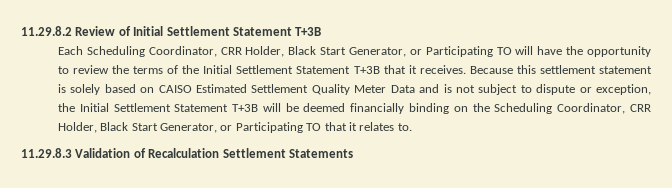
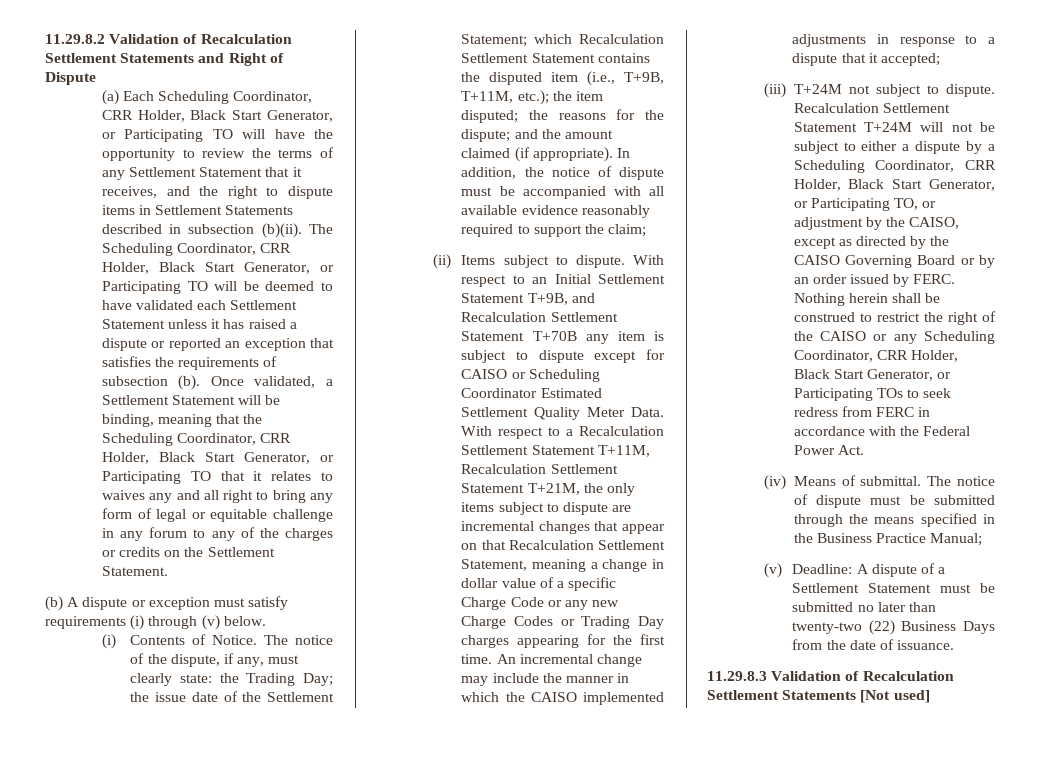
- 11.29.8.2 Review of Initial Settlement Statement T+3B
- Each Scheduling Coordinator, CRR Holder, Black Start Generator, or Participating TO will have the opportunity to review the terms of the Initial Settlement Statement T+3B that it receives. Because this settlement statement is solely based on CAISO Estimated Settlement Quality Meter Data and is not subject to dispute or exception, the Initial Settlement Statement T+3B will be deemed financially binding on the Scheduling Coordinator, CRR Holder, Black Start Generator, or Participating TO that it relates to.
+ 11.29.8.2 Validation of Recalculation Settlement Statements and Right of Dispute
+ (a) Each Scheduling Coordinator, CRR Holder, Black Start Generator, or Participating TO will have the opportunity to review the terms of any Settlement Statement that it receives, and the right to dispute items in Settlement Statements described in subsection (b)(ii). The Scheduling Coordinator, CRR Holder, Black Start Generator, or Participating TO will be deemed to have validated each Settlement Statement unless it has raised a dispute or reported an exception that satisfies the requirements of subsection (b). Once validated, a Settlement Statement will be binding, meaning that the Scheduling Coordinator, CRR Holder, Black Start Generator, or Participating TO that it relates to waives any and all right to bring any form of legal or equitable challenge in any forum to any of the charges or credits on the Settlement Statement.
+ (b) A dispute or exception must satisfy requirements (i) through (v) below.
+ (i) Contents of Notice. The notice of the dispute, if any, must clearly state: the Trading Day; the issue date of the Settlement Statement; which Recalculation Settlement Statement contains the disputed item (i.e., T+9B, T+11M, etc.); the item disputed; the reasons for the dispute; and the amount claimed (if appropriate). In addition, the notice of dispute must be accompanied with all available evidence reasonably required to support the claim;
+ (ii) Items subject to dispute. With respect to an Initial Settlement Statement T+9B, and Recalculation Settlement Statement T+70B any item is subject to dispute except for CAISO or Scheduling Coordinator Estimated Settlement Quality Meter Data. With respect to a Recalculation Settlement Statement T+11M, Recalculation Settlement Statement T+21M, the only items subject to dispute are incremental changes that appear on that Recalculation Settlement Statement, meaning a change in dollar value of a specific Charge Code or any new Charge Codes or Trading Day charges appearing for the first time. An incremental change may include the manner in which the CAISO implemented adjustments in response to a dispute that it accepted;
+ (iii) T+24M not subject to dispute. Recalculation Settlement Statement T+24M will not be subject to either a dispute by a Scheduling Coordinator, CRR Holder, Black Start Generator, or Participating TO, or adjustment by the CAISO, except as directed by the CAISO Governing Board or by an order issued by FERC. Nothing herein shall be construed to restrict the right of the CAISO or any Scheduling Coordinator, CRR Holder, Black Start Generator, or Participating TOs to seek redress from FERC in accordance with the Federal Power Act.
+ (iv) Means of submittal. The notice of dispute must be submitted through the means specified in the Business Practice Manual;
+ (v) Deadline: A dispute of a Settlement Statement must be submitted no later than twenty-two (22) Business Days from the date of issuance.
- 11.29.8.3 Validation of Recalculation Settlement Statements
+ 11.29.8.3 Validation of Recalculation Settlement Statements [Not used]

